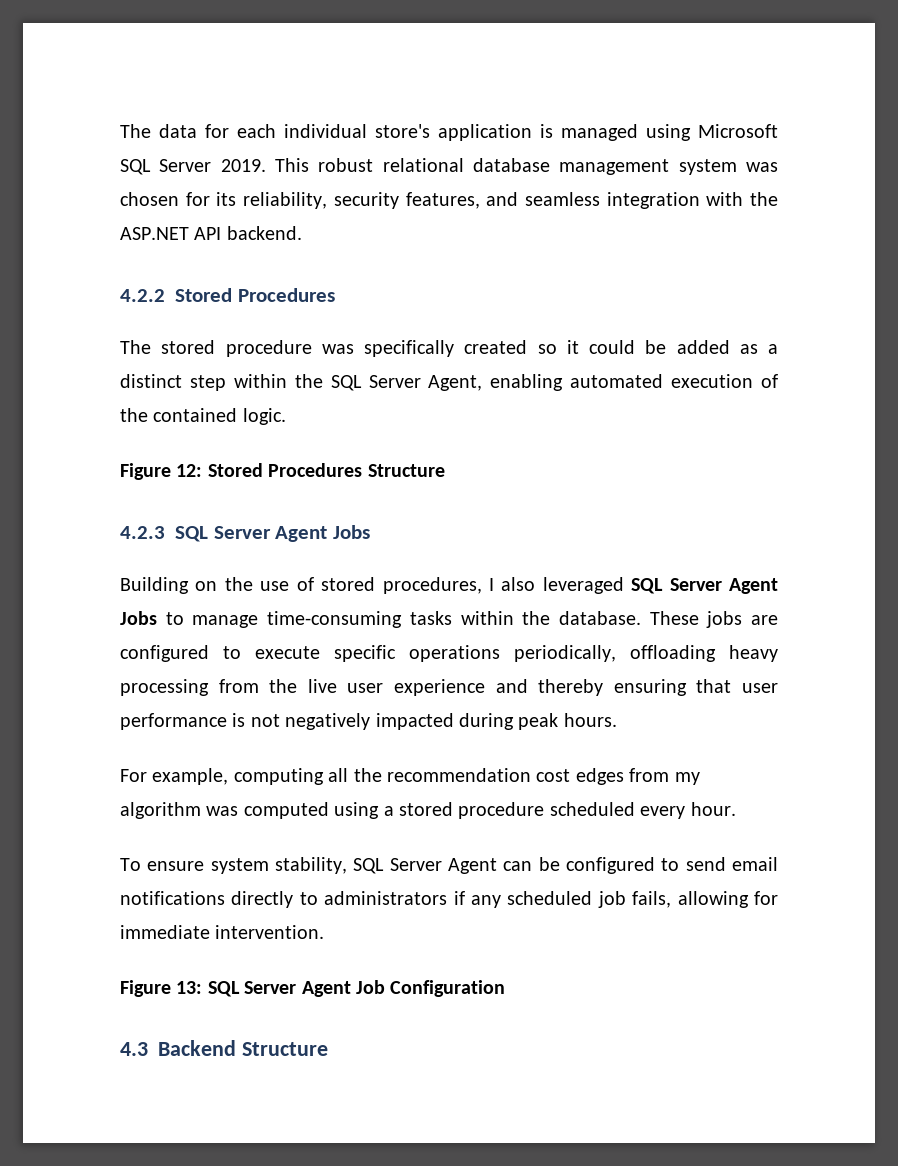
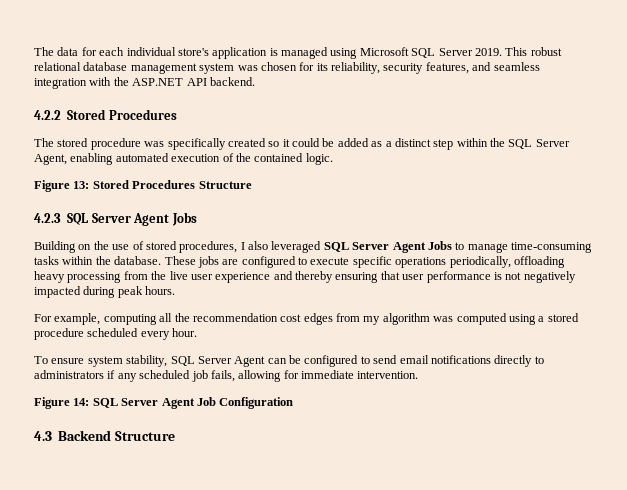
- Figure 12: Stored Procedures Structure
+ Figure 13: Stored Procedures Structure
- Figure 13: SQL Server Agent Job Configuration
+ Figure 14: SQL Server Agent Job Configuration

